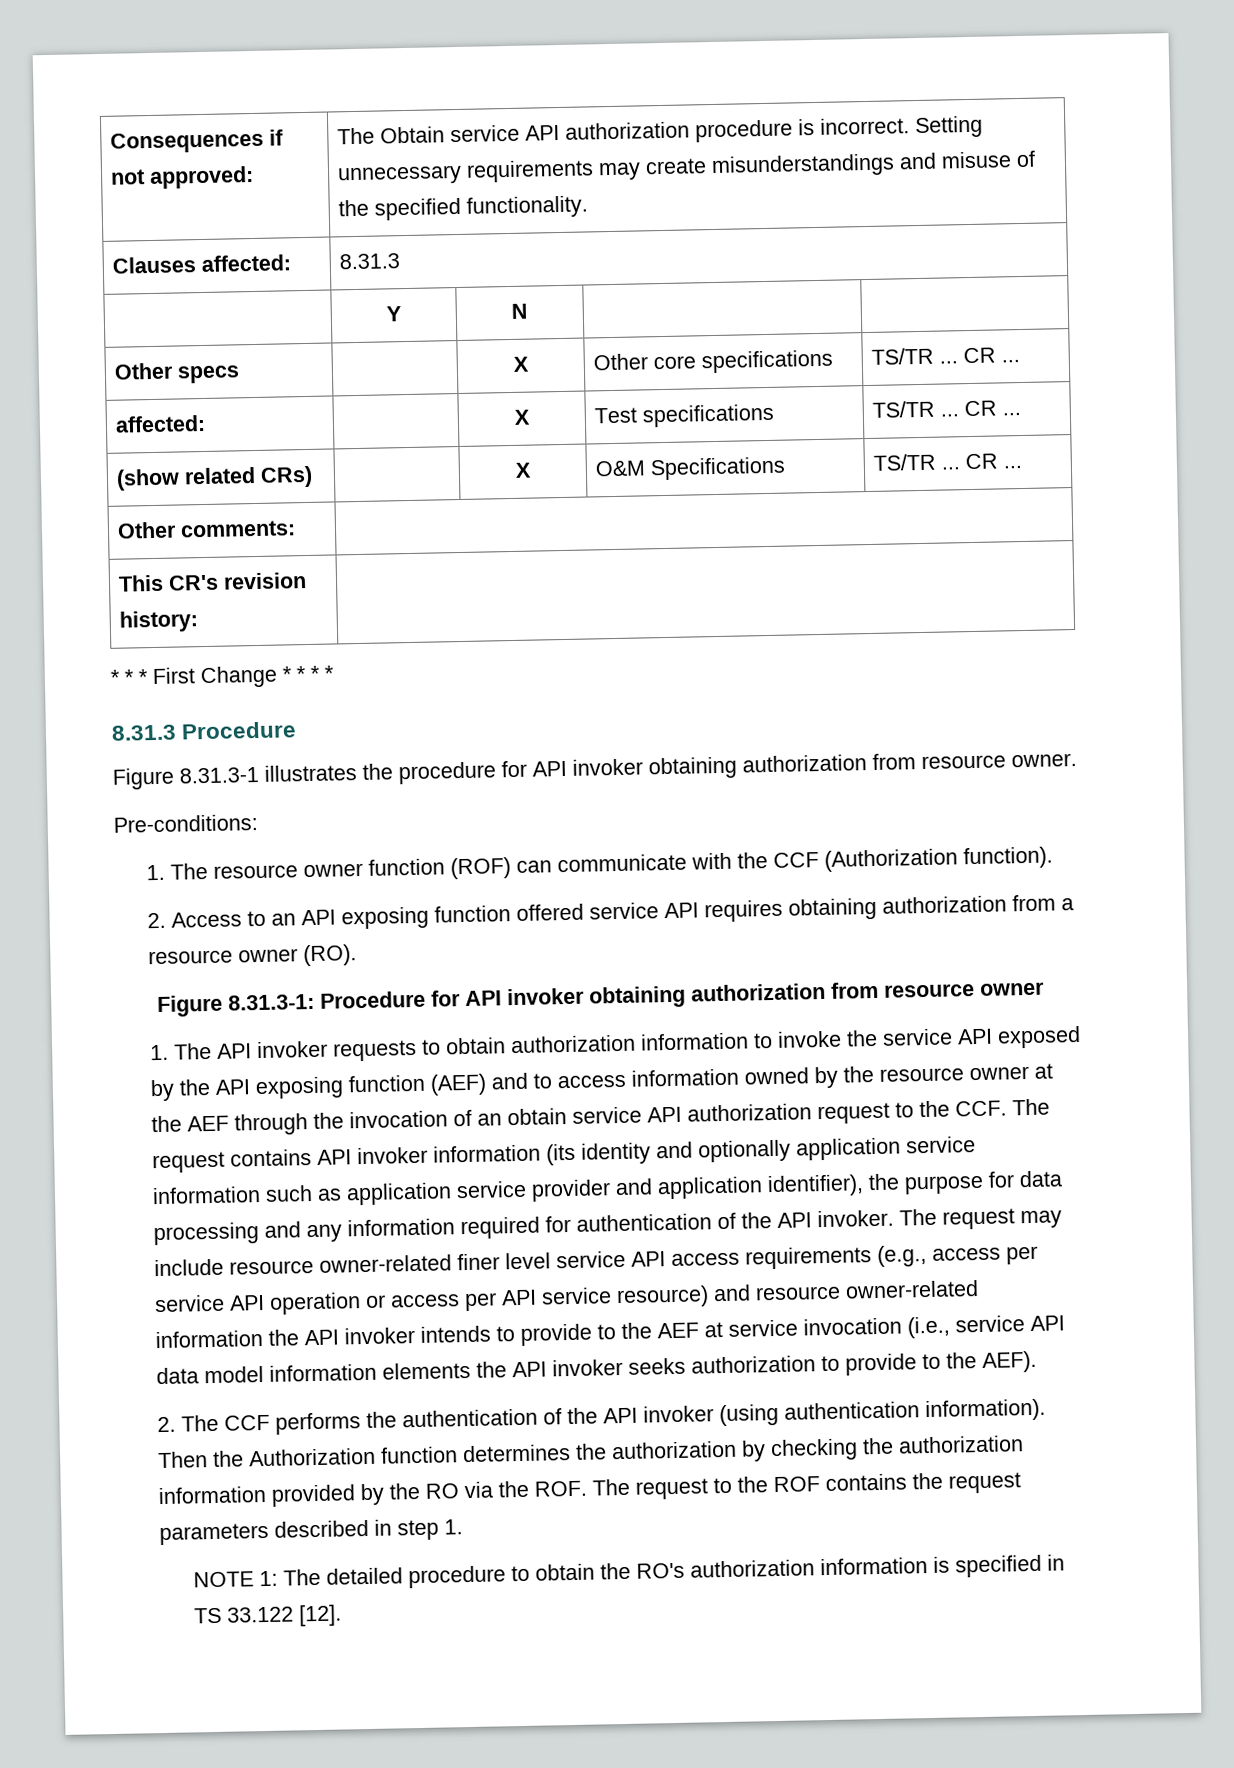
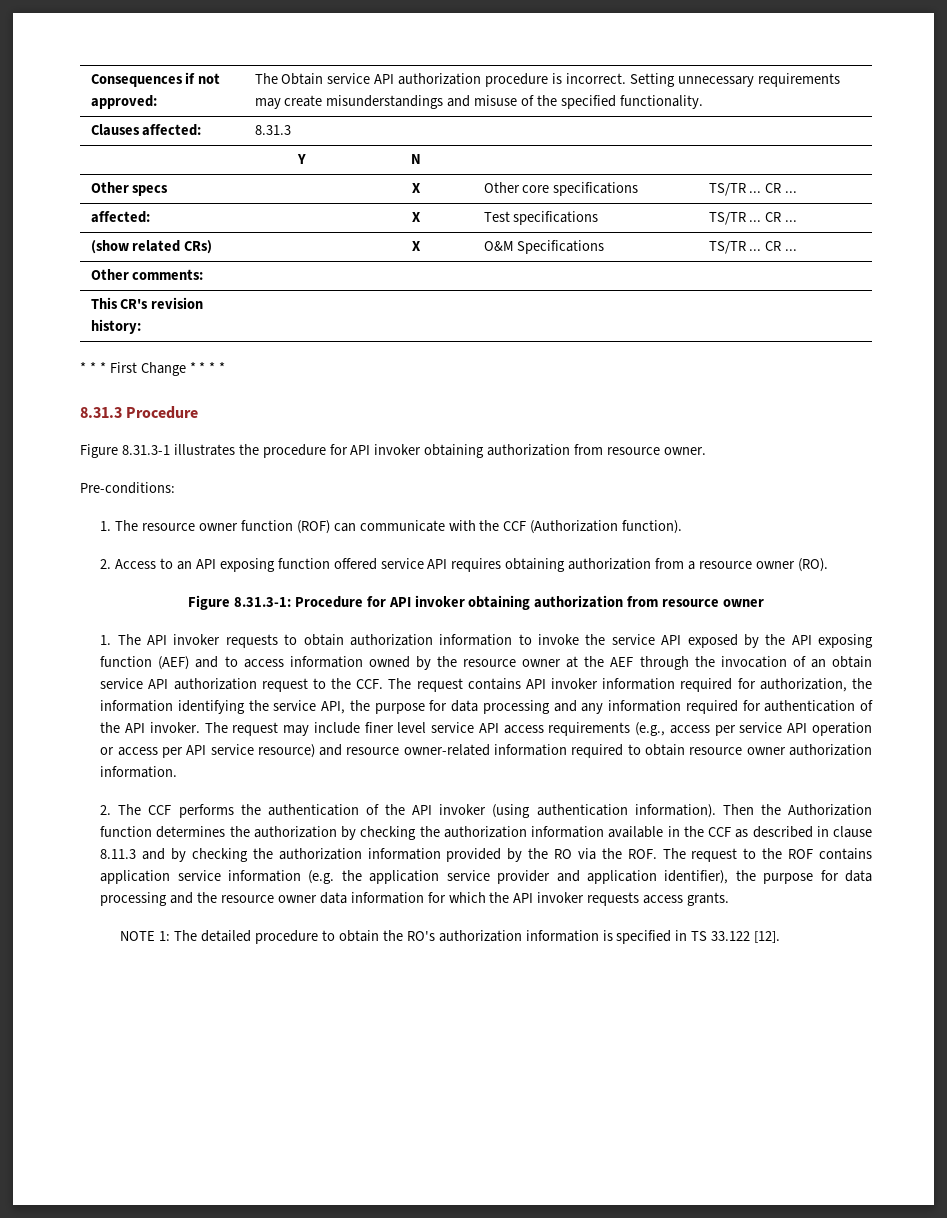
- 1. The API invoker requests to obtain authorization information to invoke the service API exposed by the API exposing function (AEF) and to access information owned by the resource owner at the AEF through the invocation of an obtain service API authorization request to the CCF. The request contains API invoker information (its identity and optionally application service information such as application service provider and application identifier), the purpose for data processing and any information required for authentication of the API invoker.
+ 1. The API invoker requests to obtain authorization information to invoke the service API exposed by the API exposing function (AEF) and to access information owned by the resource owner at the AEF through the invocation of an obtain service API authorization request to the CCF. The request contains API invoker information required for authorization, the information identifying the service API, the purpose for data processing and any information required for authentication of the API invoker.
- The request may include resource owner-related finer level service API access requirements (e.g., access per service API operation or access per API service resource) and resource owner-related information the API invoker intends to provide to the AEF at service invocation (i.e., service API data model information elements the API invoker seeks authorization to provide to the AEF).
+ The request may include finer level service API access requirements (e.g., access per service API operation or access per API service resource) and resource owner-related information required to obtain resource owner authorization information.
- Then the Authorization function determines the authorization by checking the authorization information provided by the RO via the ROF. The request to the ROF contains the request parameters described in step 1.
+ Then the Authorization function determines the authorization by checking the authorization information available in the CCF as described in clause 8.11.3 and by checking the authorization information provided by the RO via the ROF. The request to the ROF contains application service information (e.g. the application service provider and application identifier), the purpose for data processing and the resource owner data information for which the API invoker requests access grants.

